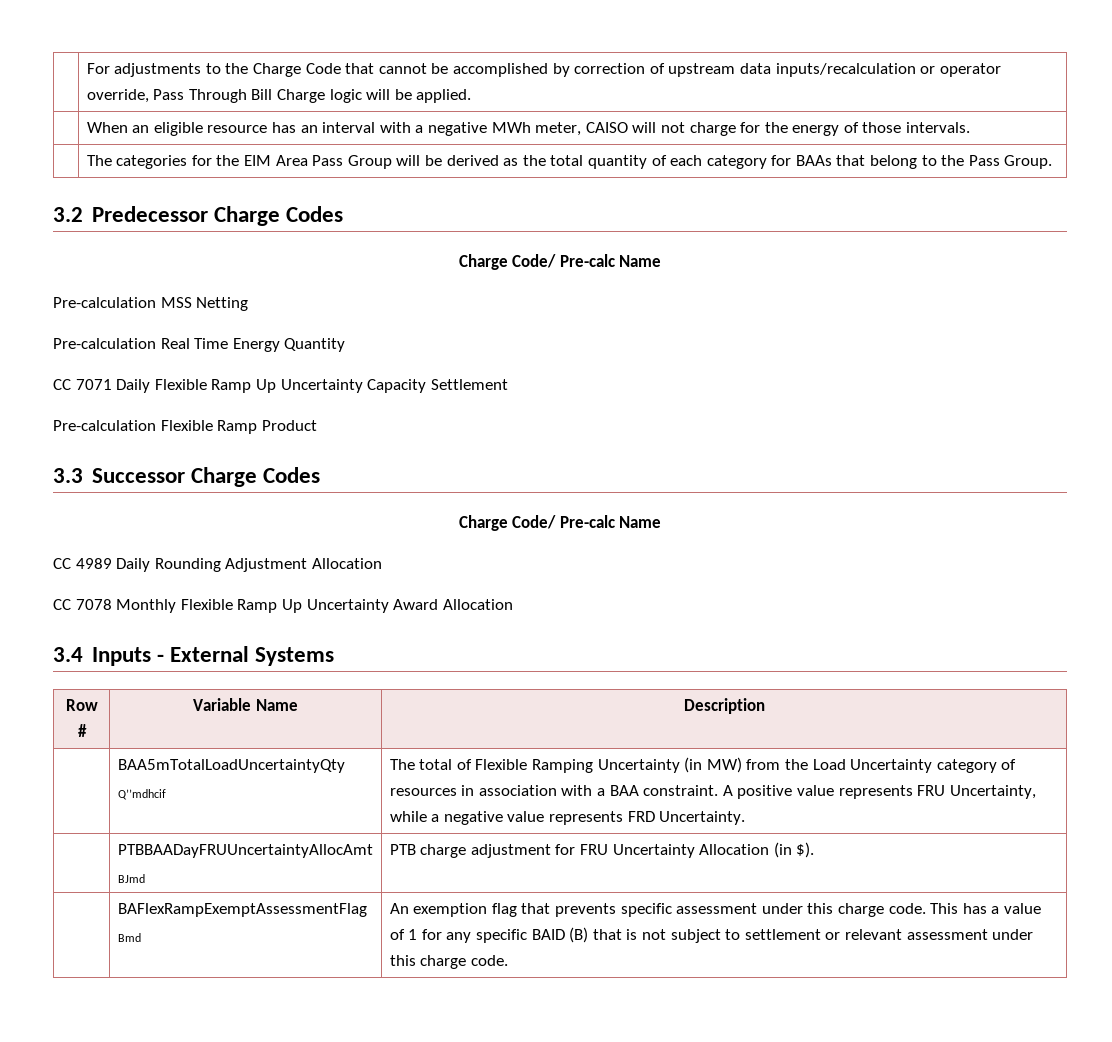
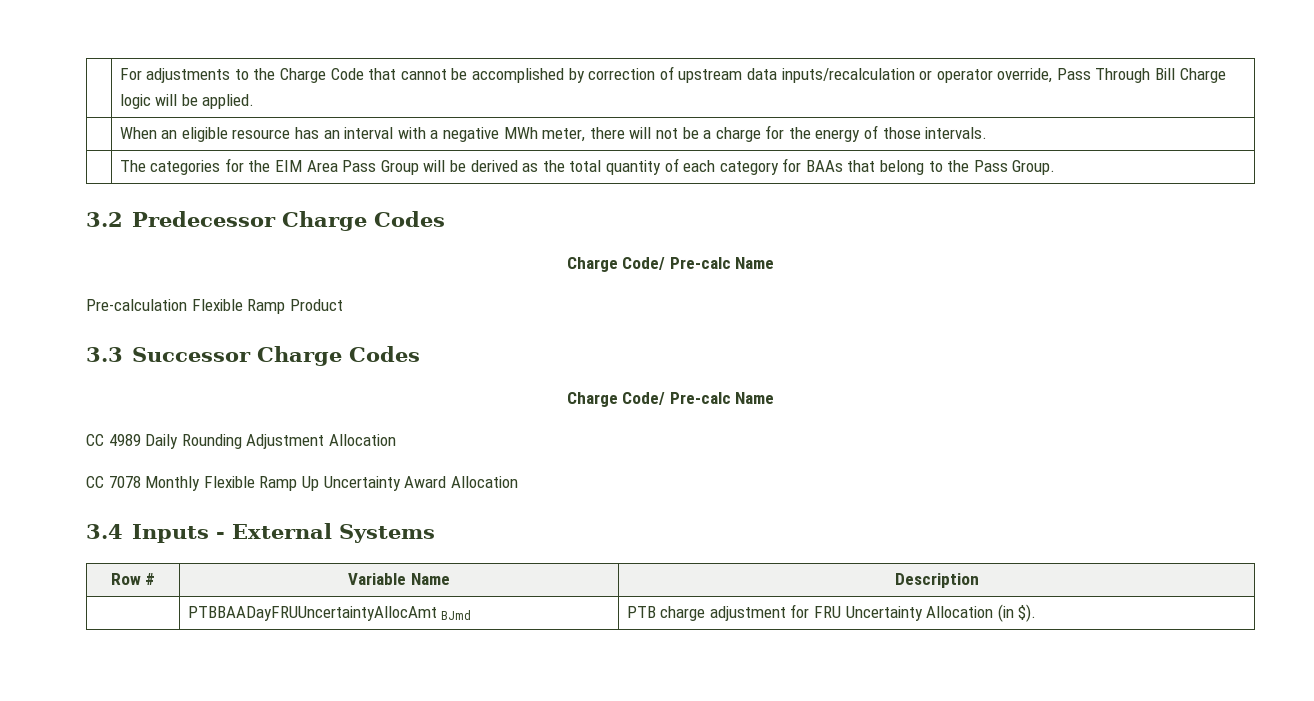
- | When an eligible resource has an interval with a negative MWh meter, CAISO will not charge for the energy of those intervals.
+ | When an eligible resource has an interval with a negative MWh meter, there will not be a charge for the energy of those intervals.
- Pre-calculation MSS Netting
- Pre-calculation Real Time Energy Quantity
- CC 7071 Daily Flexible Ramp Up Uncertainty Capacity Settlement
- | BAA5mTotalLoadUncertaintyQty Q’’mdhcif | The total of Flexible Ramping Uncertainty (in MW) from the Load Uncertainty category of resources in association with a BAA constraint. A positive value represents FRU Uncertainty, while a negative value represents FRD Uncertainty.
- | BAFlexRampExemptAssessmentFlag Bmd | An exemption flag that prevents specific assessment under this charge code. This has a value of 1 for any specific BAID (B) that is not subject to settlement or relevant assessment under this charge code.

